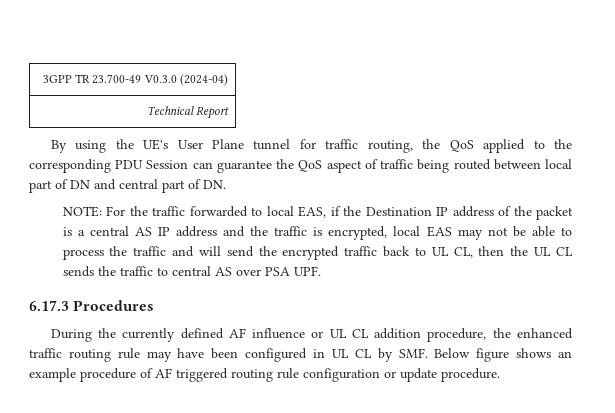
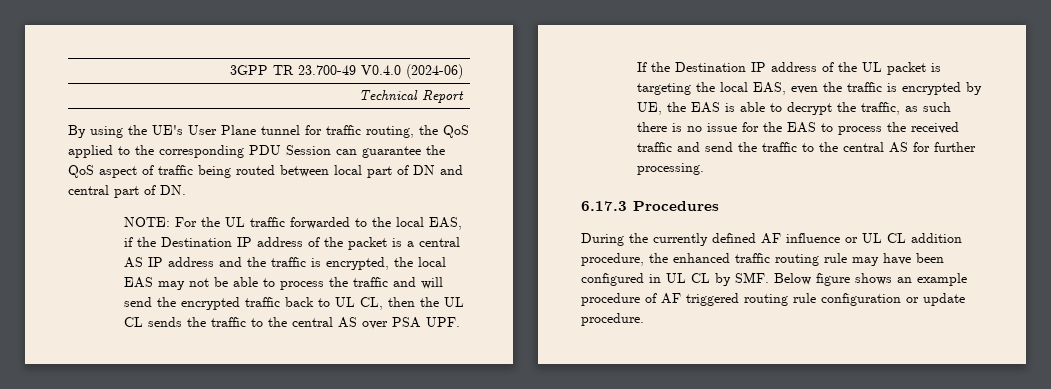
- 3GPP TR 23.700-49 V0.3.0 (2024-04)
+ 3GPP TR 23.700-49 V0.4.0 (2024-06)
- NOTE: For the traffic forwarded to local EAS, if the Destination IP address of the packet is a central AS IP address and the traffic is encrypted, local EAS may not be able to process the traffic and will send the encrypted traffic back to UL CL, then the UL CL sends the traffic to central AS over PSA UPF.
+ NOTE: For the UL traffic forwarded to the local EAS, if the Destination IP address of the packet is a central AS IP address and the traffic is encrypted, the local EAS may not be able to process the traffic and will send the encrypted traffic back to UL CL, then the UL CL sends the traffic to the central AS over PSA UPF. If the Destination IP address of the UL packet is targeting the local EAS, even the traffic is encrypted by UE, the EAS is able to decrypt the traffic, as such there is no issue for the EAS to process the received traffic and send the traffic to the central AS for further processing.

